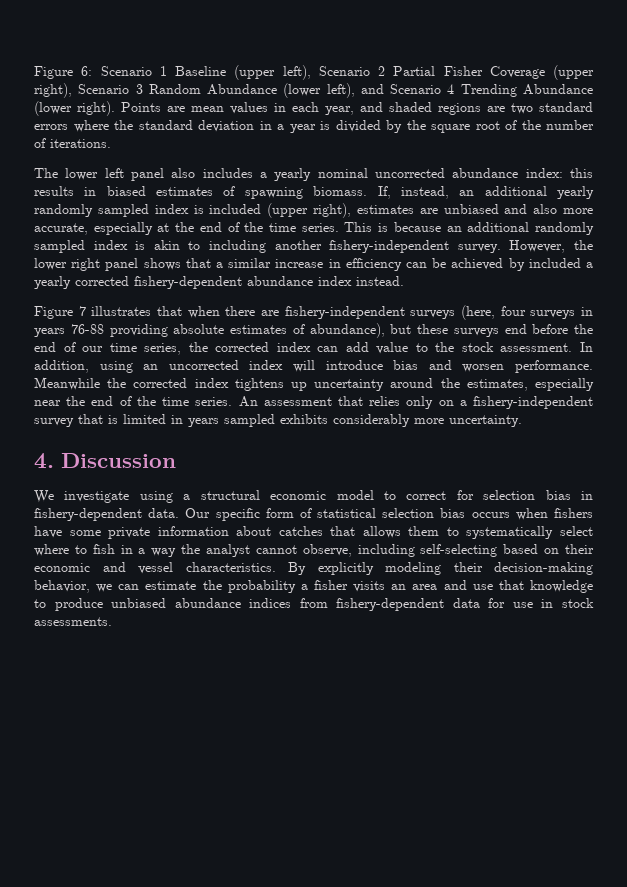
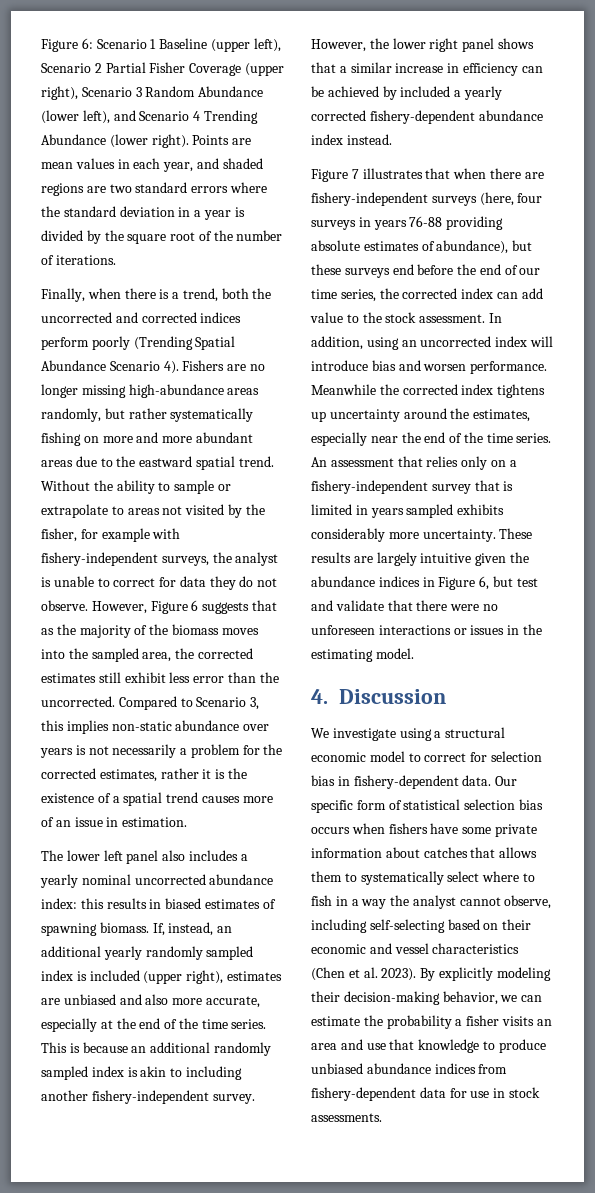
+ Finally, when there is a trend, both the uncorrected and corrected indices perform poorly (Trending Spatial Abundance Scenario 4). Fishers are no longer missing high-abundance areas randomly, but rather systematically fishing on more and more abundant areas due to the eastward spatial trend. Without the ability to sample or extrapolate to areas not visited by the fisher, for example with fishery-independent surveys, the analyst is unable to correct for data they do not observe. However, Figure 6 suggests that as the majority of the biomass moves into the sampled area, the corrected estimates still exhibit less error than the uncorrected. Compared to Scenario 3, this implies non-static abundance over years is not necessarily a problem for the corrected estimates, rather it is the existence of a spatial trend causes more of an issue in estimation.
+ These results are largely intuitive given the abundance indices in Figure 6, but test and validate that there were no unforeseen interactions or issues in the estimating model.
- Our specific form of statistical selection bias occurs when fishers have some private information about catches that allows them to systematically select where to fish in a way the analyst cannot observe, including self-selecting based on their economic and vessel characteristics.
+ Our specific form of statistical selection bias occurs when fishers have some private information about catches that allows them to systematically select where to fish in a way the analyst cannot observe, including self-selecting based on their economic and vessel characteristics (Chen et al. 2023).

